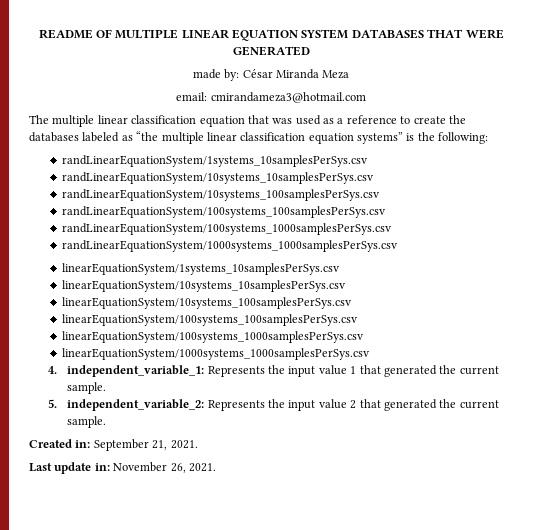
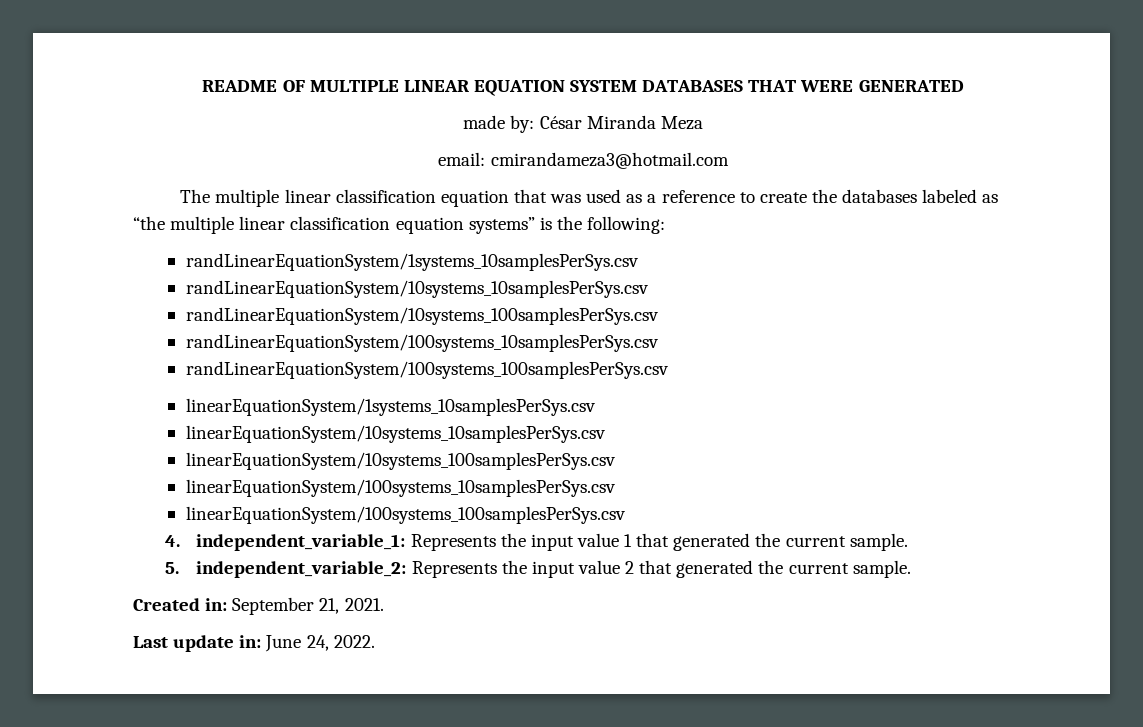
+ randLinearEquationSystem/100systems_10samplesPerSys.csv
- randLinearEquationSystem/100systems_1000samplesPerSys.csv
- randLinearEquationSystem/1000systems_1000samplesPerSys.csv
+ linearEquationSystem/100systems_10samplesPerSys.csv
- linearEquationSystem/100systems_1000samplesPerSys.csv
- linearEquationSystem/1000systems_1000samplesPerSys.csv
- Last update in: November 26, 2021.
+ Last update in: June 24, 2022.

